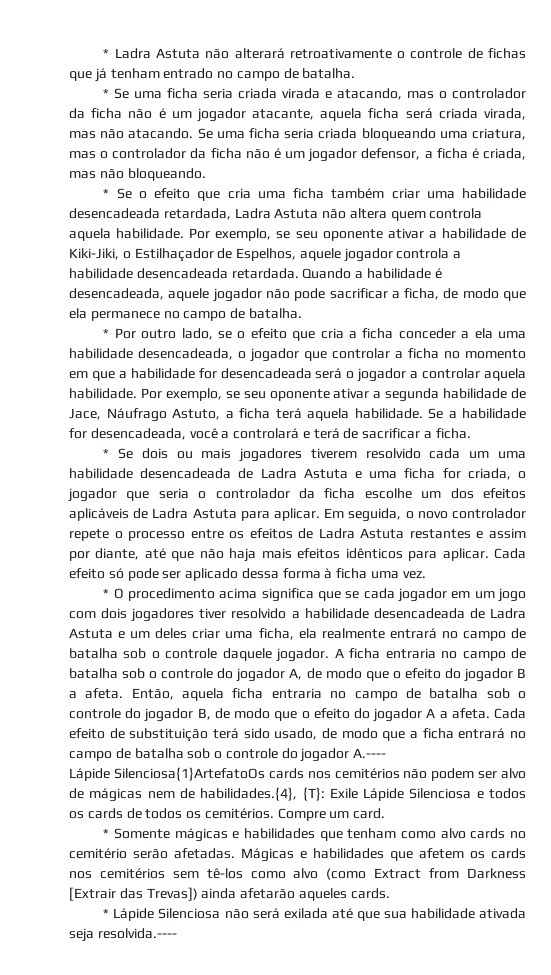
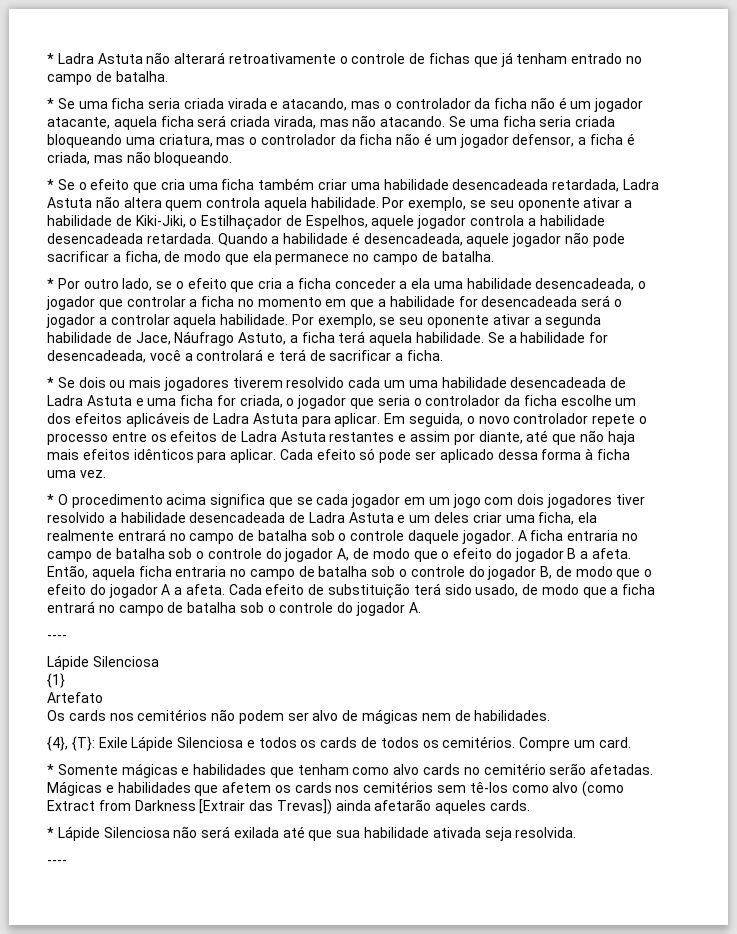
- Cada efeito de substituição terá sido usado, de modo que a ficha entrará no campo de batalha sob o controle do jogador A.----
- Lápide Silenciosa{1}ArtefatoOs cards nos cemitérios não podem ser alvo de mágicas nem de habilidades.{4}, {T}: Exile Lápide Silenciosa e todos os cards de todos os cemitérios.
+ Cada efeito de substituição terá sido usado, de modo que a ficha entrará no campo de batalha sob o controle do jogador A.
+ ----
+ Lápide Silenciosa
+ {1}
+ Artefato
+ Os cards nos cemitérios não podem ser alvo de mágicas nem de habilidades.
+ {4}, {T}: Exile Lápide Silenciosa e todos os cards de todos os cemitérios.
- * Lápide Silenciosa não será exilada até que sua habilidade ativada seja resolvida.----
+ * Lápide Silenciosa não será exilada até que sua habilidade ativada seja resolvida.
+ ----

